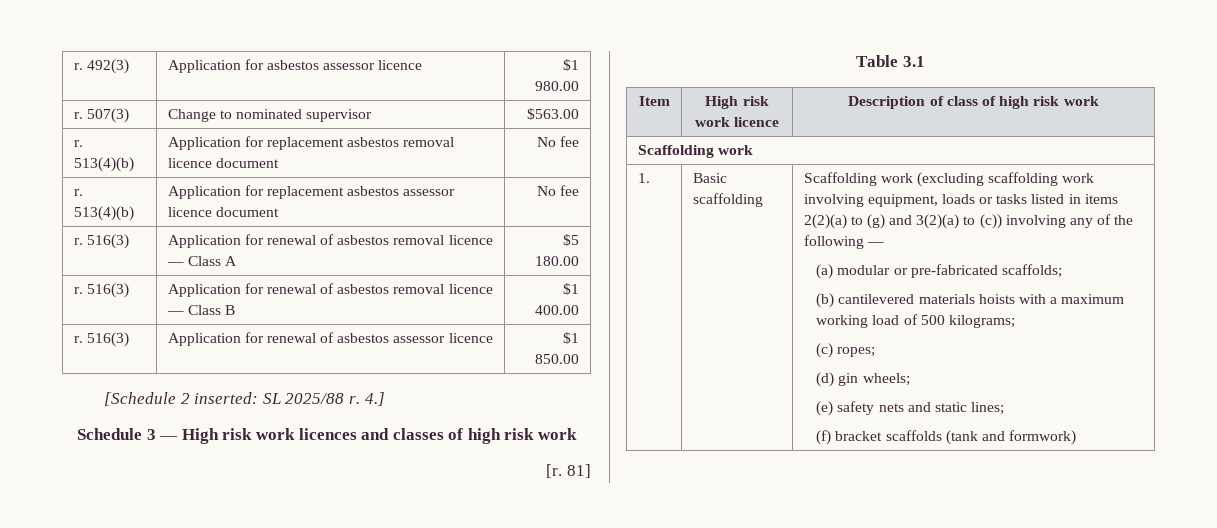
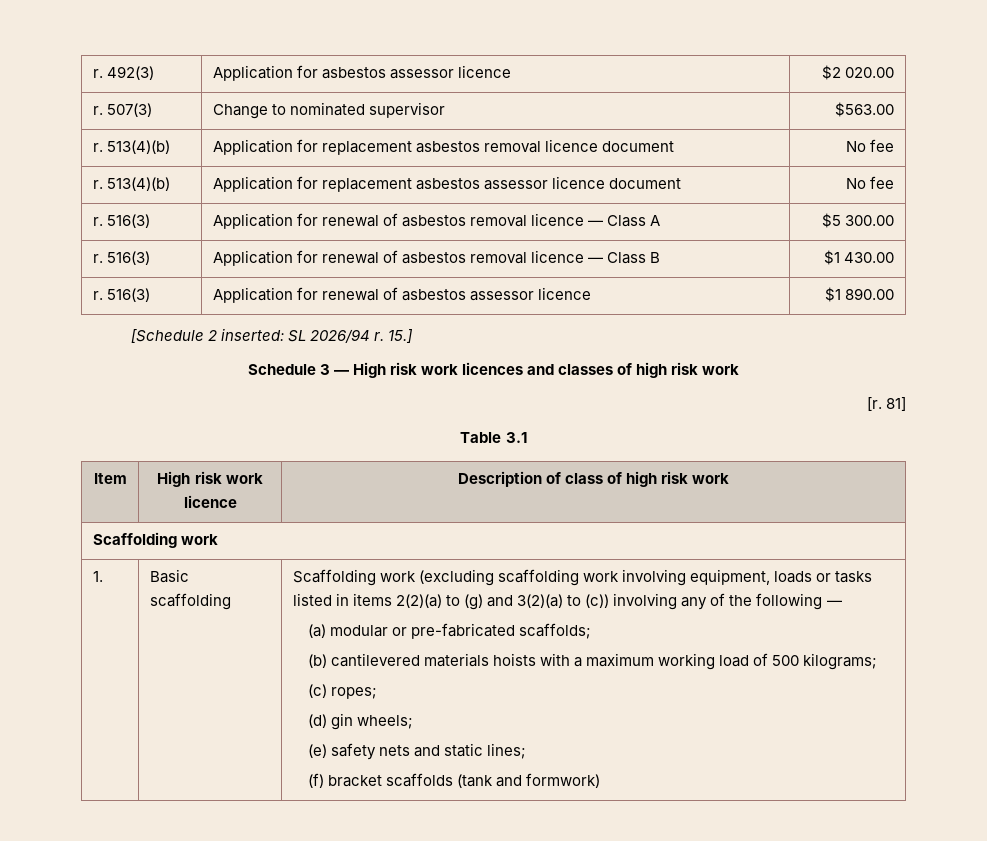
- r. 492(3) | Application for asbestos assessor licence | $1 980.00
+ r. 492(3) | Application for asbestos assessor licence | $2 020.00
- r. 516(3) | Application for renewal of asbestos removal licence — Class A | $5 180.00
+ r. 516(3) | Application for renewal of asbestos removal licence — Class A | $5 300.00
- r. 516(3) | Application for renewal of asbestos removal licence — Class B | $1 400.00
+ r. 516(3) | Application for renewal of asbestos removal licence — Class B | $1 430.00
- r. 516(3) | Application for renewal of asbestos assessor licence | $1 850.00
+ r. 516(3) | Application for renewal of asbestos assessor licence | $1 890.00
- [Schedule 2 inserted: SL 2025/88 r. 4.]
+ [Schedule 2 inserted: SL 2026/94 r. 15.]

